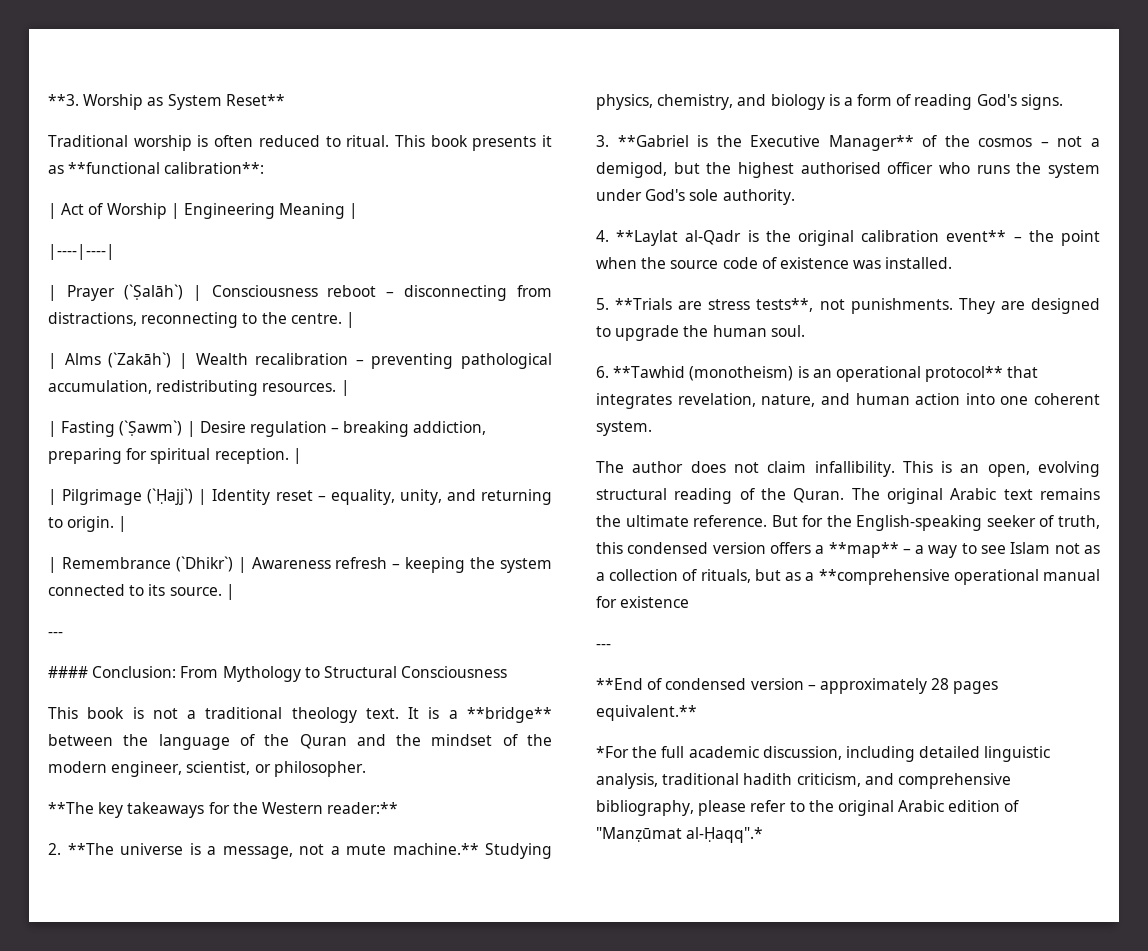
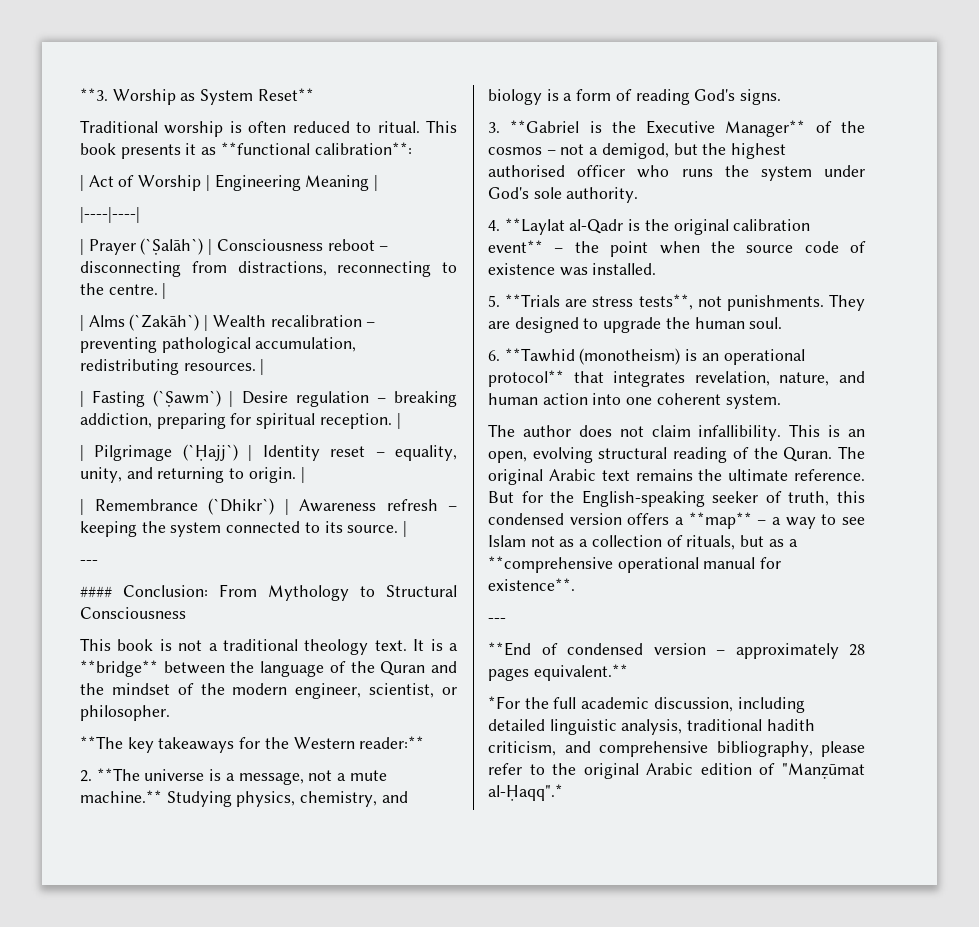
- But for the English‑speaking seeker of truth, this condensed version offers a **map** – a way to see Islam not as a collection of rituals, but as a **comprehensive operational manual for existence
+ But for the English‑speaking seeker of truth, this condensed version offers a **map** – a way to see Islam not as a collection of rituals, but as a **comprehensive operational manual for existence**.

